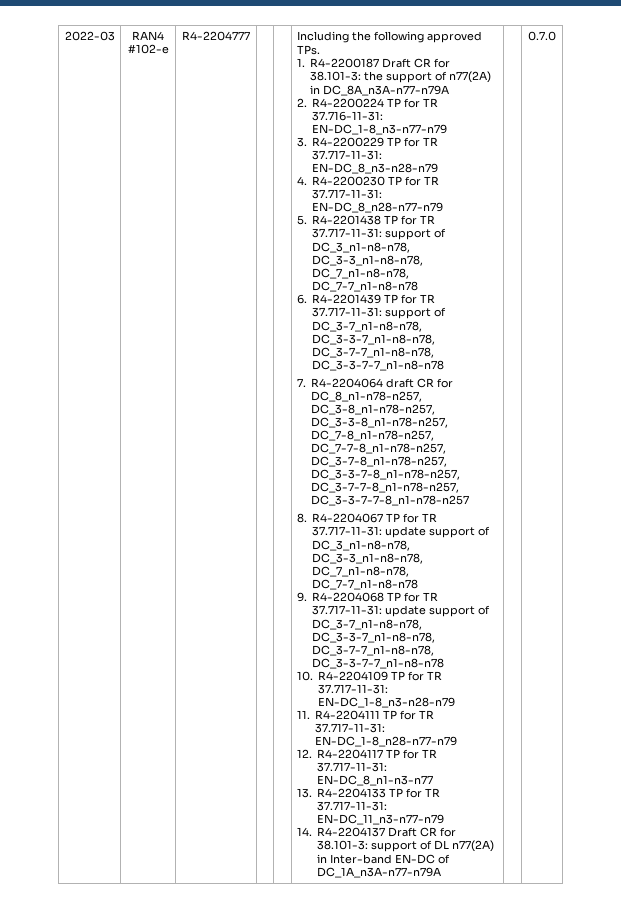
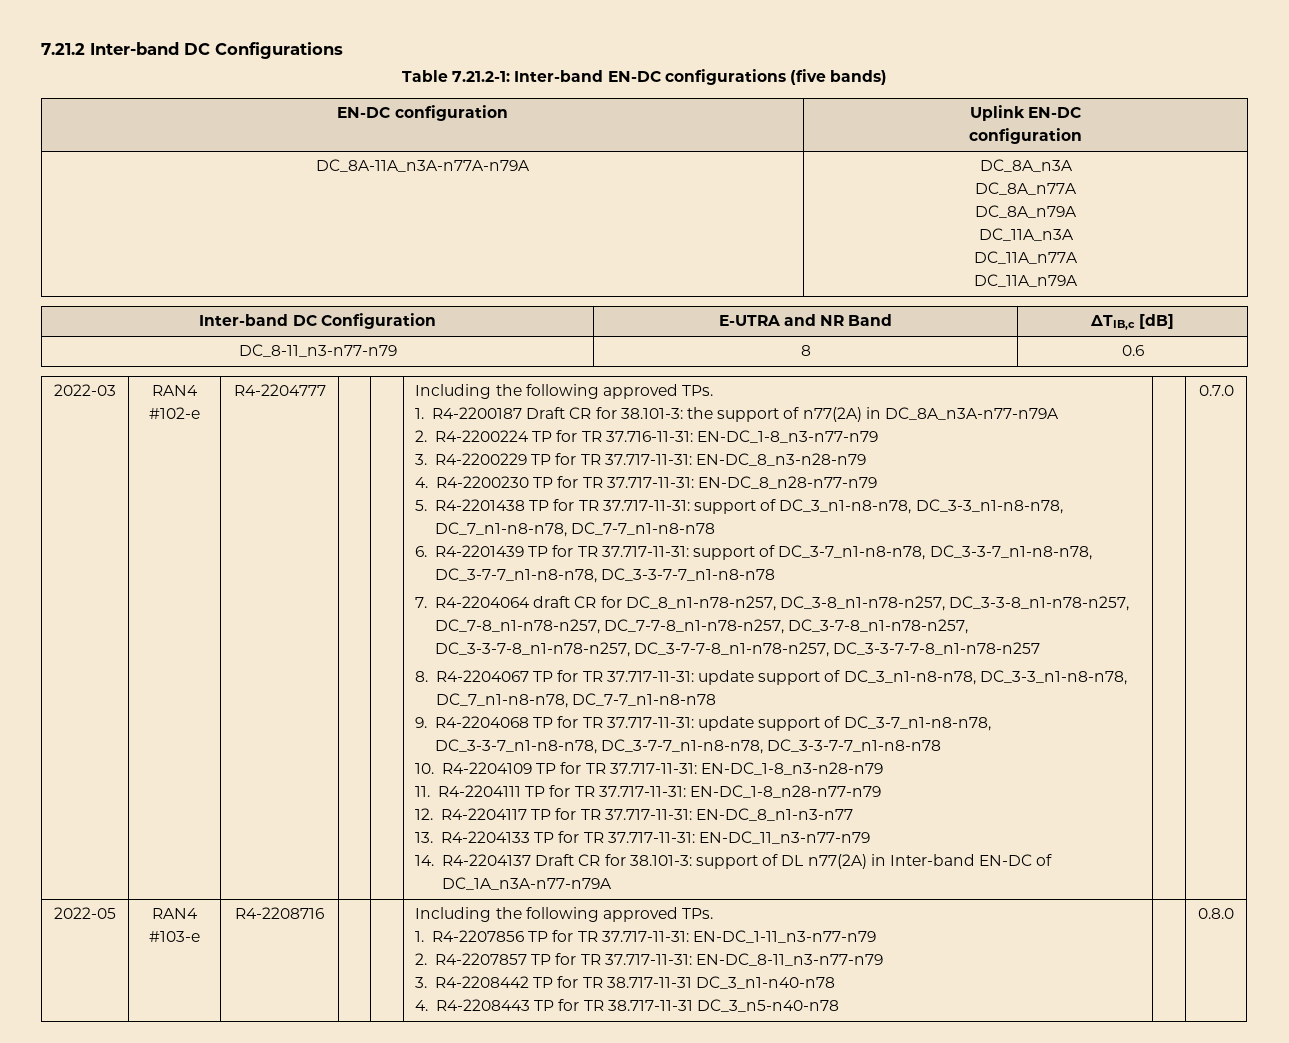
+ 7.21.2 Inter-band DC Configurations
+ Table 7.21.2-1: Inter-band EN-DC configurations (five bands)
+ EN-DC configuration | Uplink EN-DC
+ configuration
+ DC_8A-11A_n3A-n77A-n79A | DC_8A_n3A
+ DC_8A_n77A
+ DC_8A_n79A
+ DC_11A_n3A
+ DC_11A_n77A
+ DC_11A_n79A
+ Inter-band DC Configuration | E-UTRA and NR Band | ΔTIB,c [dB]
+ DC_8-11_n3-n77-n79 | 8 | 0.6
+ 2022-05 | RAN4 #103-e | R4-2208716 | | | Including the following approved TPs.
+ 1. R4-2207856 TP for TR 37.717-11-31: EN-DC_1-11_n3-n77-n79
+ 2. R4-2207857 TP for TR 37.717-11-31: EN-DC_8-11_n3-n77-n79
+ 3. R4-2208442 TP for TR 38.717-11-31 DC_3_n1-n40-n78
+ 4. R4-2208443 TP for TR 38.717-11-31 DC_3_n5-n40-n78 | | 0.8.0

